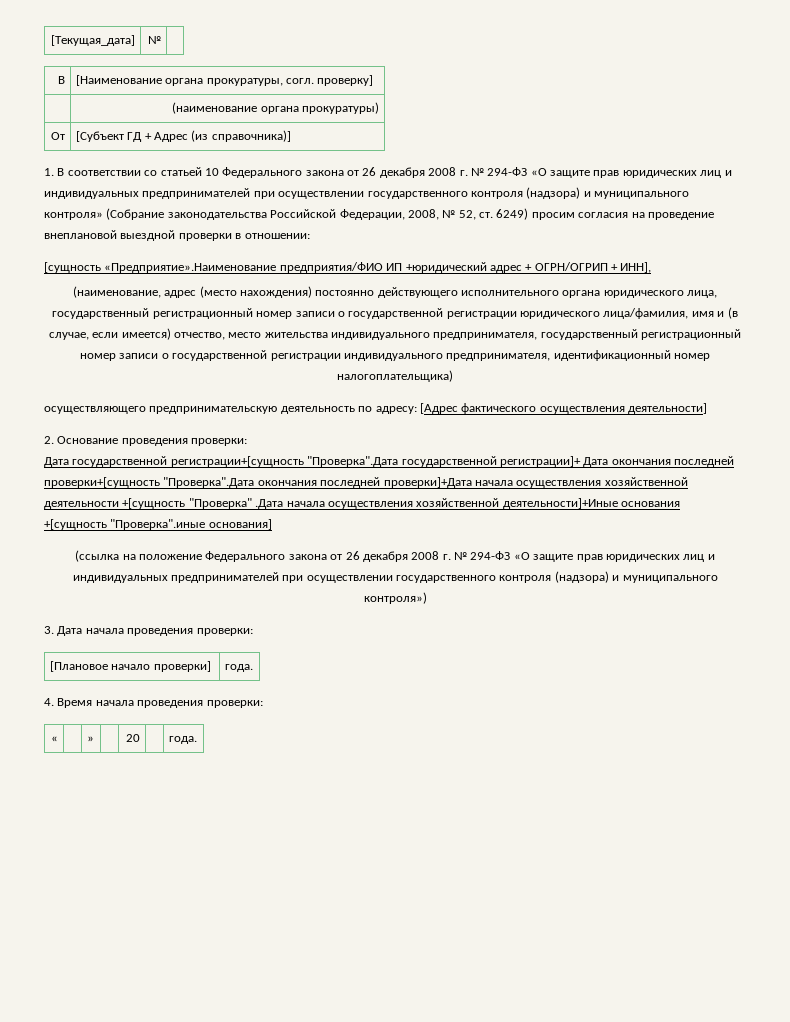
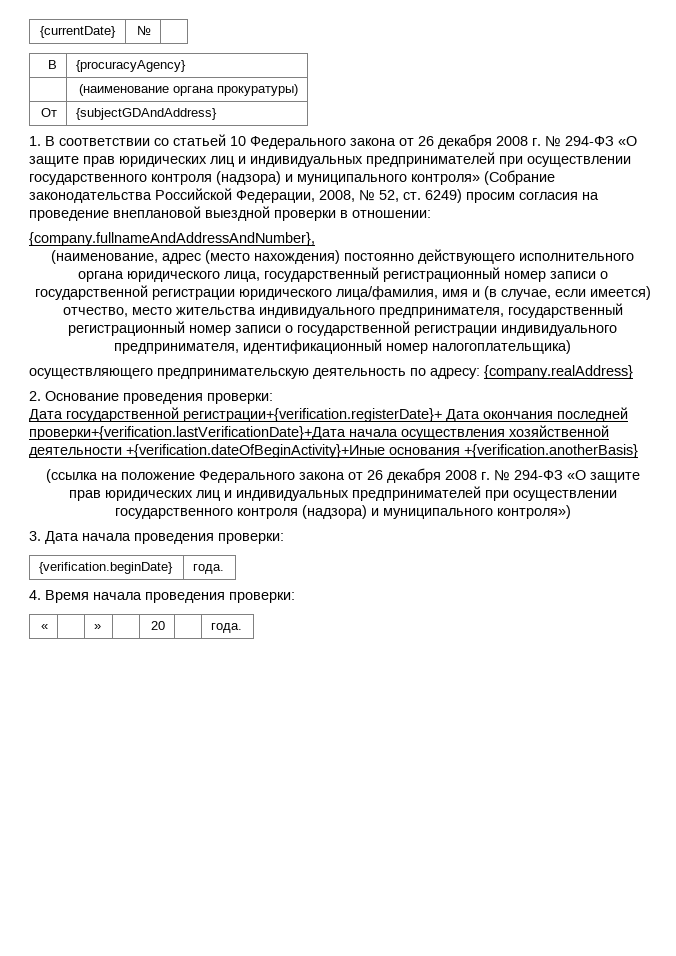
- [Текущая_дата] | № |
+ {currentDate} | № |
- В | [Наименование органа прокуратуры, согл. проверку]
+ В | {procuracyAgency}
- От | [Субъект ГД + Адрес (из справочника)]
+ От | {subjectGDAndAddress}
- [сущность «Предприятие».Наименование предприятия/ФИО ИП +юридический адрес + ОГРН/ОГРИП + ИНН],
+ {company.fullnameAndAddressAndNumber},
- осуществляющего предпринимательскую деятельность по адресу: [Адрес фактического осуществления деятельности]
+ осуществляющего предпринимательскую деятельность по адресу: {company.realAddress}
- Дата государственной регистрации+[сущность "Проверка".Дата государственной регистрации]+ Дата окончания последней проверки+[сущность "Проверка".Дата окончания последней проверки]+Дата начала осуществления хозяйственной деятельности +[сущность "Проверка" .Дата начала осуществления хозяйственной деятельности]+Иные основания +[сущность "Проверка".иные основания]
+ Дата государственной регистрации+{verification.registerDate}+ Дата окончания последней проверки+{verification.lastVerificationDate}+Дата начала осуществления хозяйственной деятельности +{verification.dateOfBeginActivity}+Иные основания +{verification.anotherBasis}
- [Плановое начало проверки] | года.
+ {verification.beginDate} | года.

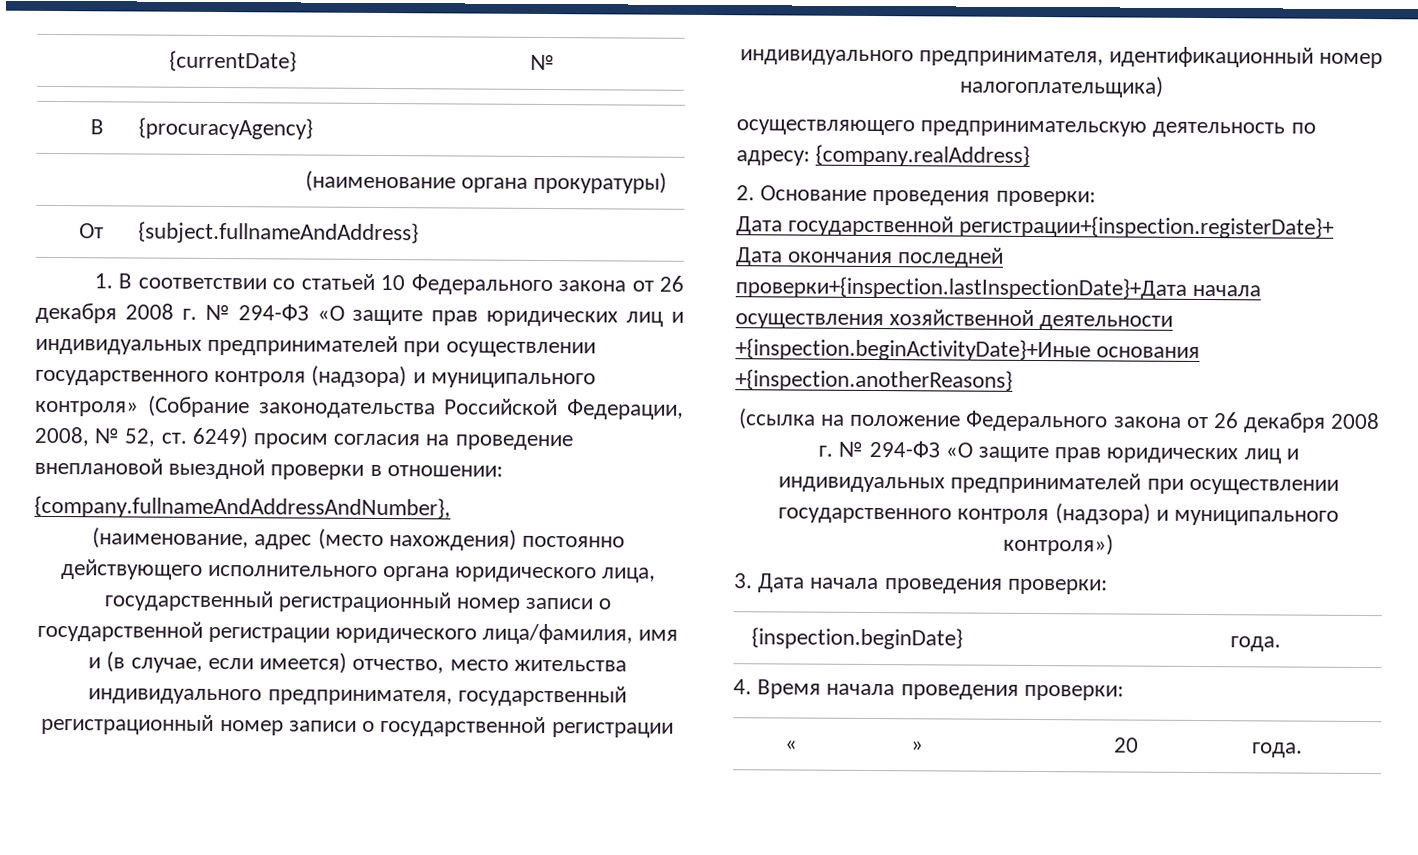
- От | {subjectGDAndAddress}
+ От | {subject.fullnameAndAddress}
- Дата государственной регистрации+{verification.registerDate}+ Дата окончания последней проверки+{verification.lastVerificationDate}+Дата начала осуществления хозяйственной деятельности +{verification.dateOfBeginActivity}+Иные основания +{verification.anotherBasis}
+ Дата государственной регистрации+{inspection.registerDate}+ Дата окончания последней проверки+{inspection.lastInspectionDate}+Дата начала осуществления хозяйственной деятельности +{inspection.beginActivityDate}+Иные основания +{inspection.anotherReasons}
- {verification.beginDate} | года.
+ {inspection.beginDate} | года.

